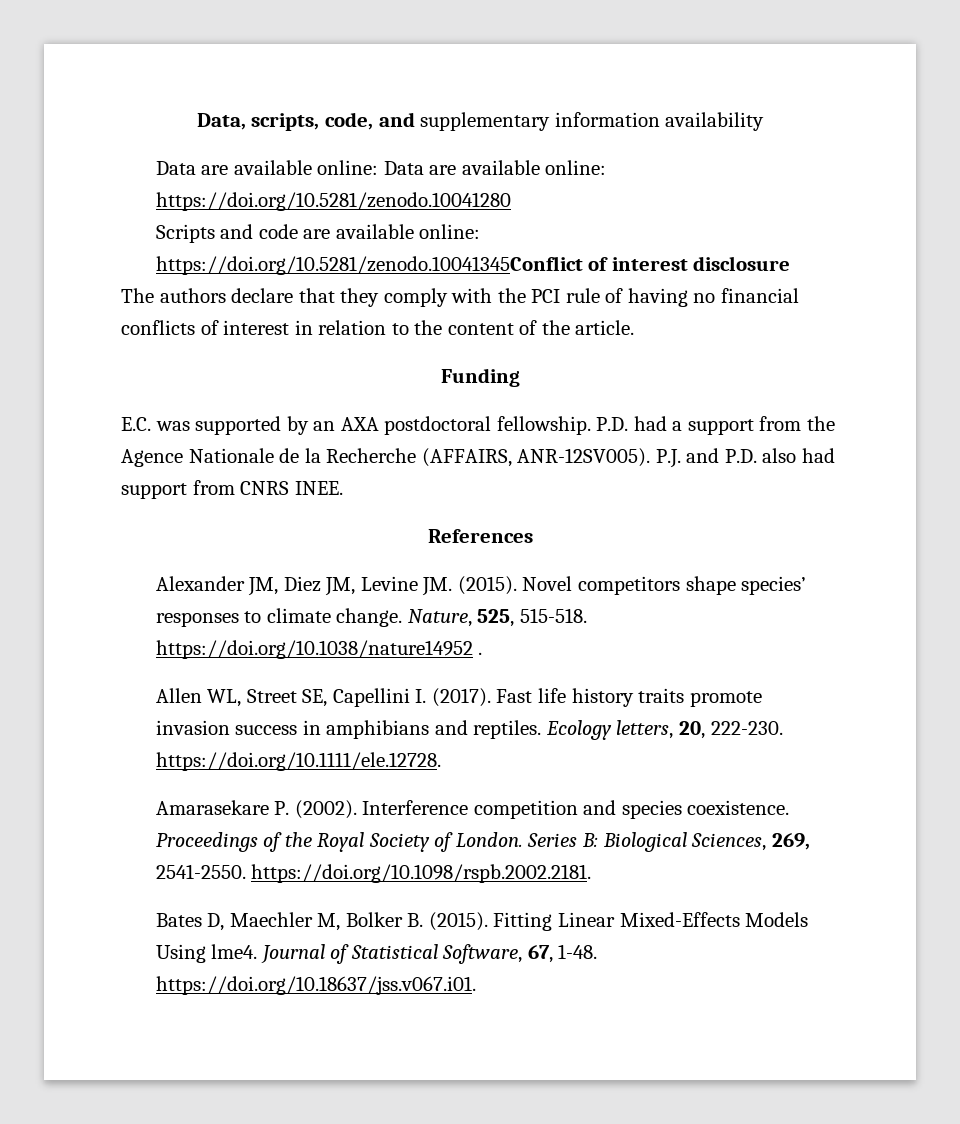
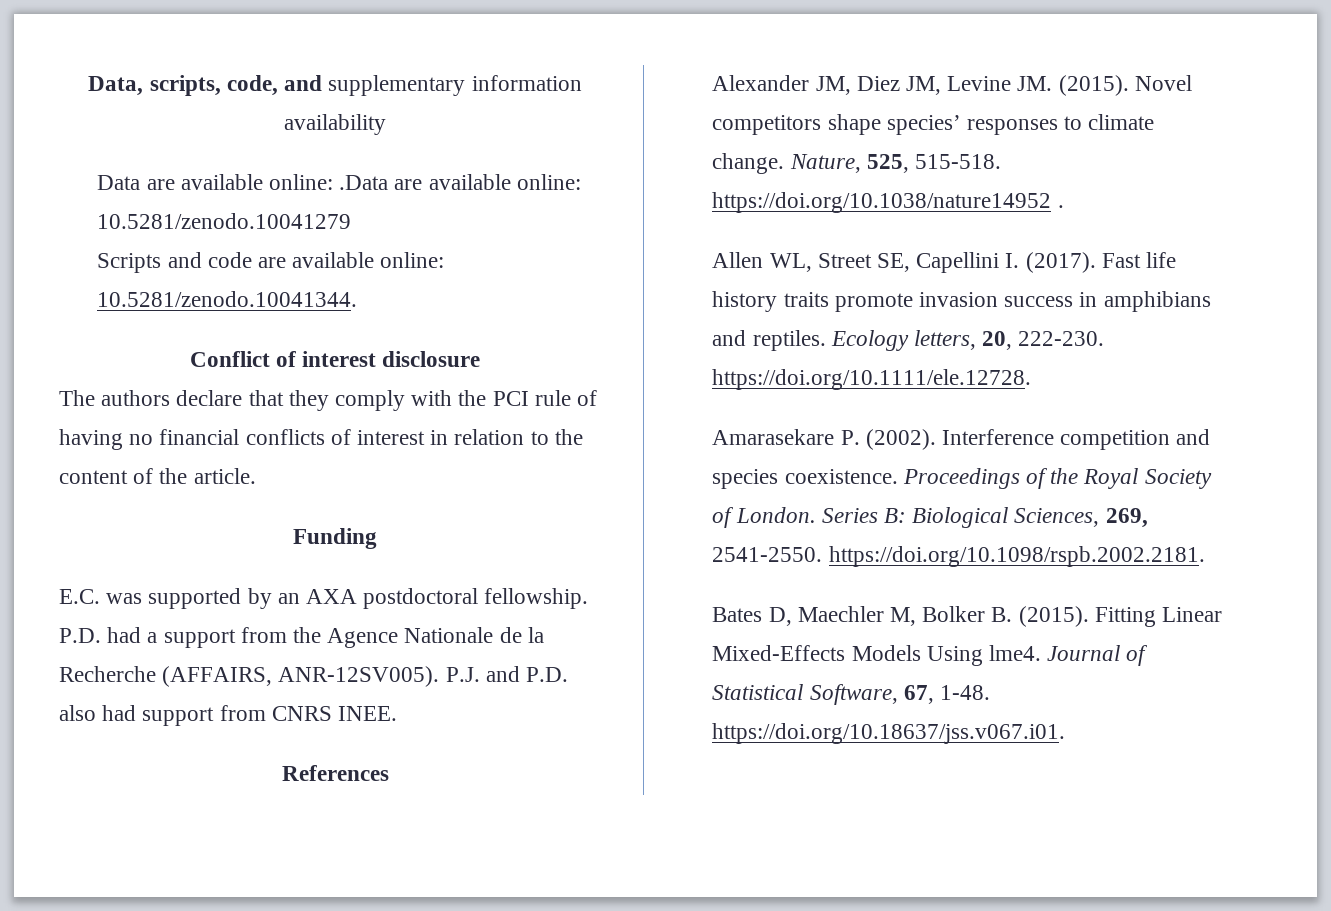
- Data are available online: Data are available online: https://doi.org/10.5281/zenodo.10041280
+ Data are available online: .Data are available online: 10.5281/zenodo.10041279
- Scripts and code are available online: https://doi.org/10.5281/zenodo.10041345Conflict of interest disclosure
+ Scripts and code are available online: 10.5281/zenodo.10041344.
+ Conflict of interest disclosure

